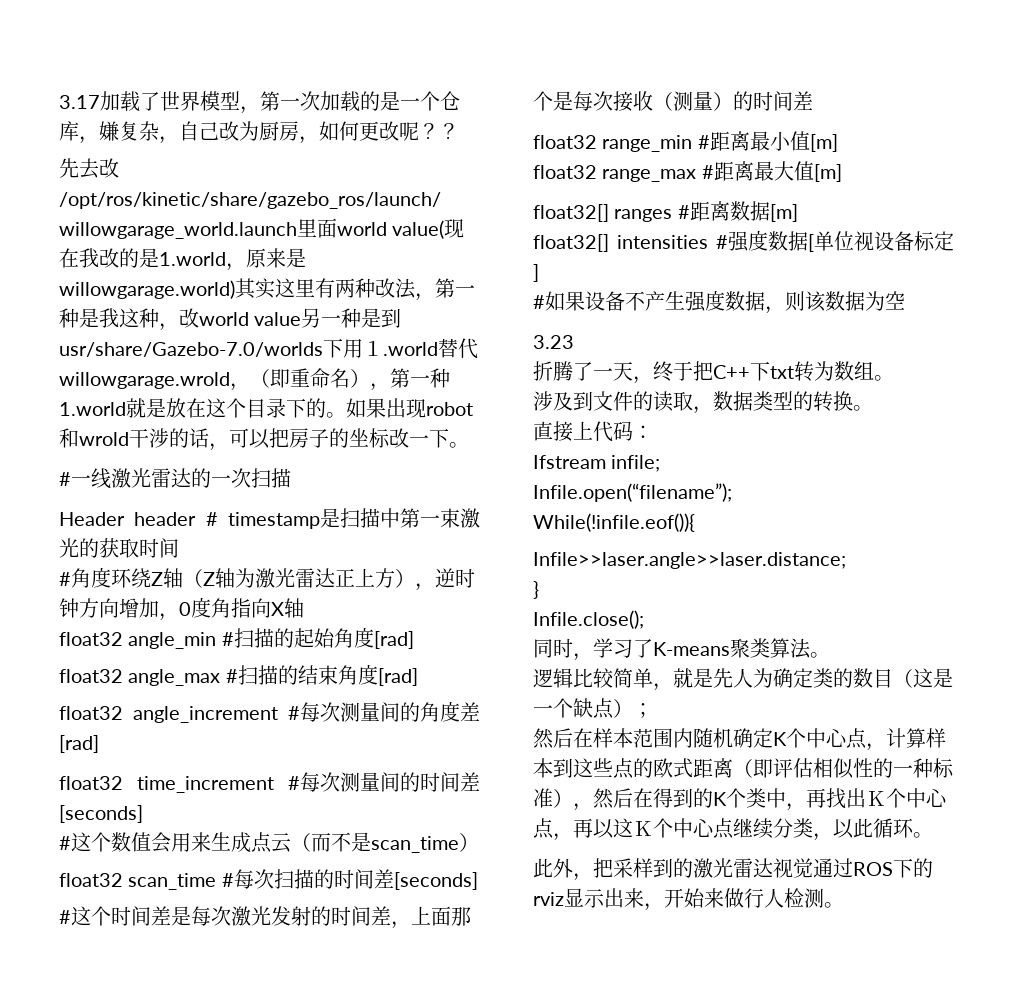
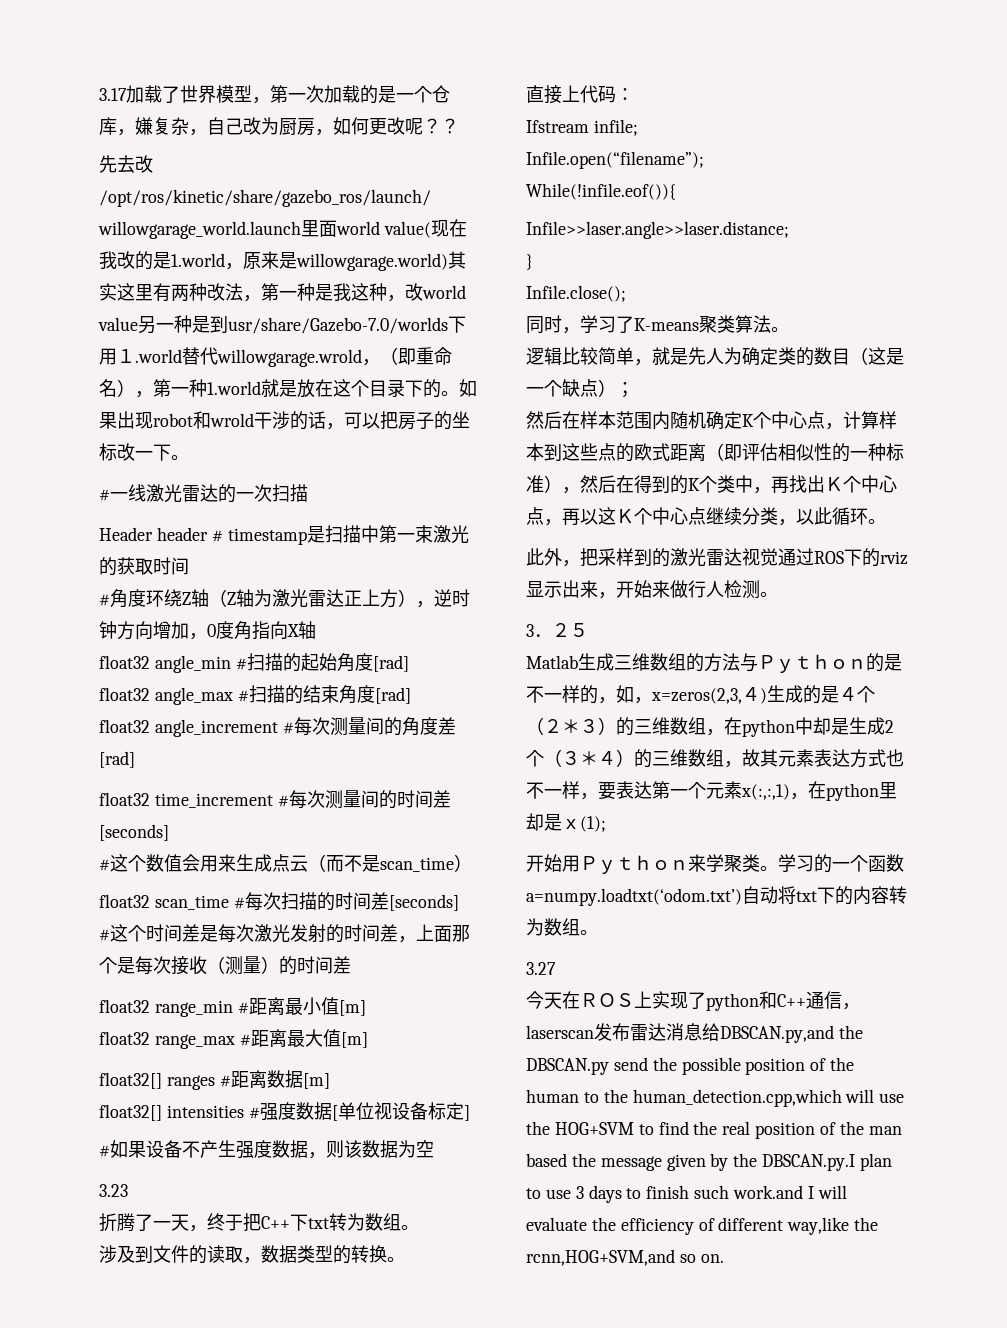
+ 3．２５
+ Matlab生成三维数组的方法与Ｐｙｔｈｏｎ的是不一样的，如，x=zeros(2,3,４)生成的是４个（２＊３）的三维数组，在python中却是生成2个（３＊４）的三维数组，故其元素表达方式也不一样，要表达第一个元素x(:,:,1)，在python里却是ｘ(1);
+ 开始用Ｐｙｔｈｏｎ来学聚类。学习的一个函数a=numpy.loadtxt(‘odom.txt’)自动将txt下的内容转为数组。
+ 3.27
+ 今天在ＲＯＳ上实现了python和C++通信，laserscan发布雷达消息给DBSCAN.py,and the DBSCAN.py send the possible position of the human to the human_detection.cpp,which will use the HOG+SVM to find the real position of the man based the message given by the DBSCAN.py.I plan to use 3 days to finish such work.and I will evaluate the efficiency of different way,like the rcnn,HOG+SVM,and so on.

